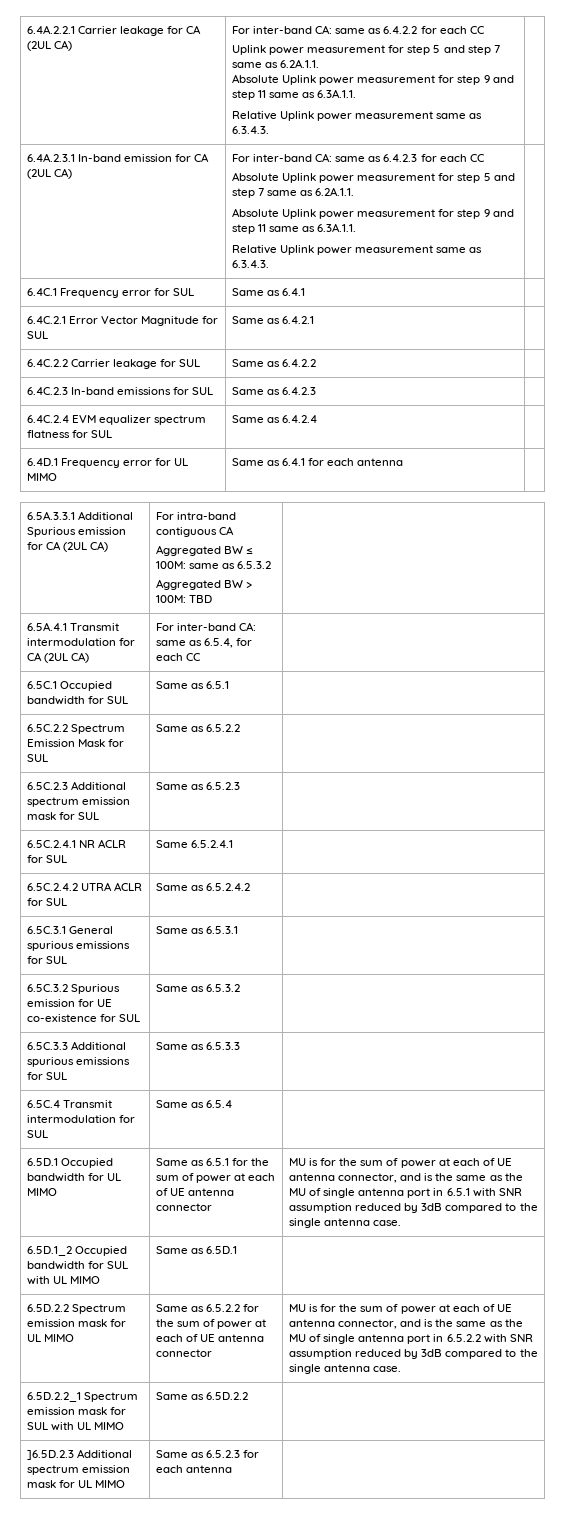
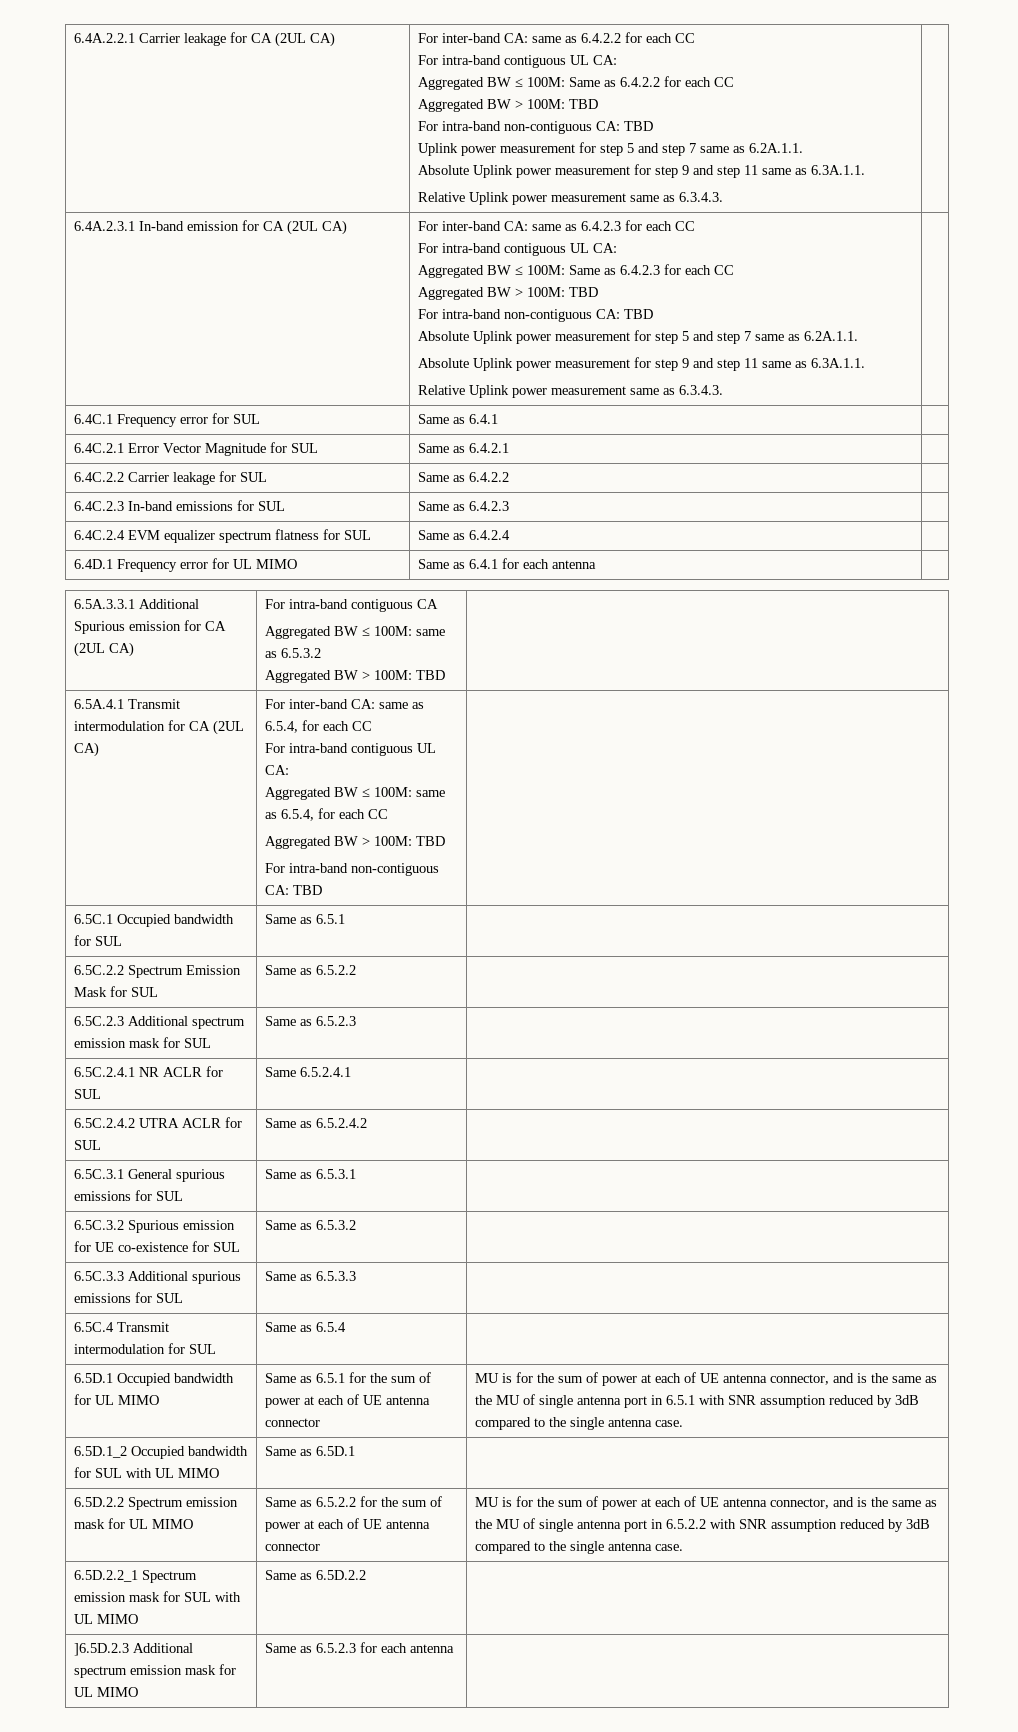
  For inter-band CA: same as 6.4.2.2 for each CC
+ For intra-band contiguous UL CA:
+ Aggregated BW ≤ 100M: Same as 6.4.2.2 for each CC
+ Aggregated BW > 100M: TBD
+ For intra-band non-contiguous CA: TBD
  For inter-band CA: same as 6.4.2.3 for each CC
+ For intra-band contiguous UL CA:
+ Aggregated BW ≤ 100M: Same as 6.4.2.3 for each CC
+ Aggregated BW > 100M: TBD
+ For intra-band non-contiguous CA: TBD
  For inter-band CA: same as 6.5.4, for each CC
+ For intra-band contiguous UL CA:
+ Aggregated BW ≤ 100M: same as 6.5.4, for each CC
+ Aggregated BW > 100M: TBD
+ For intra-band non-contiguous CA: TBD

